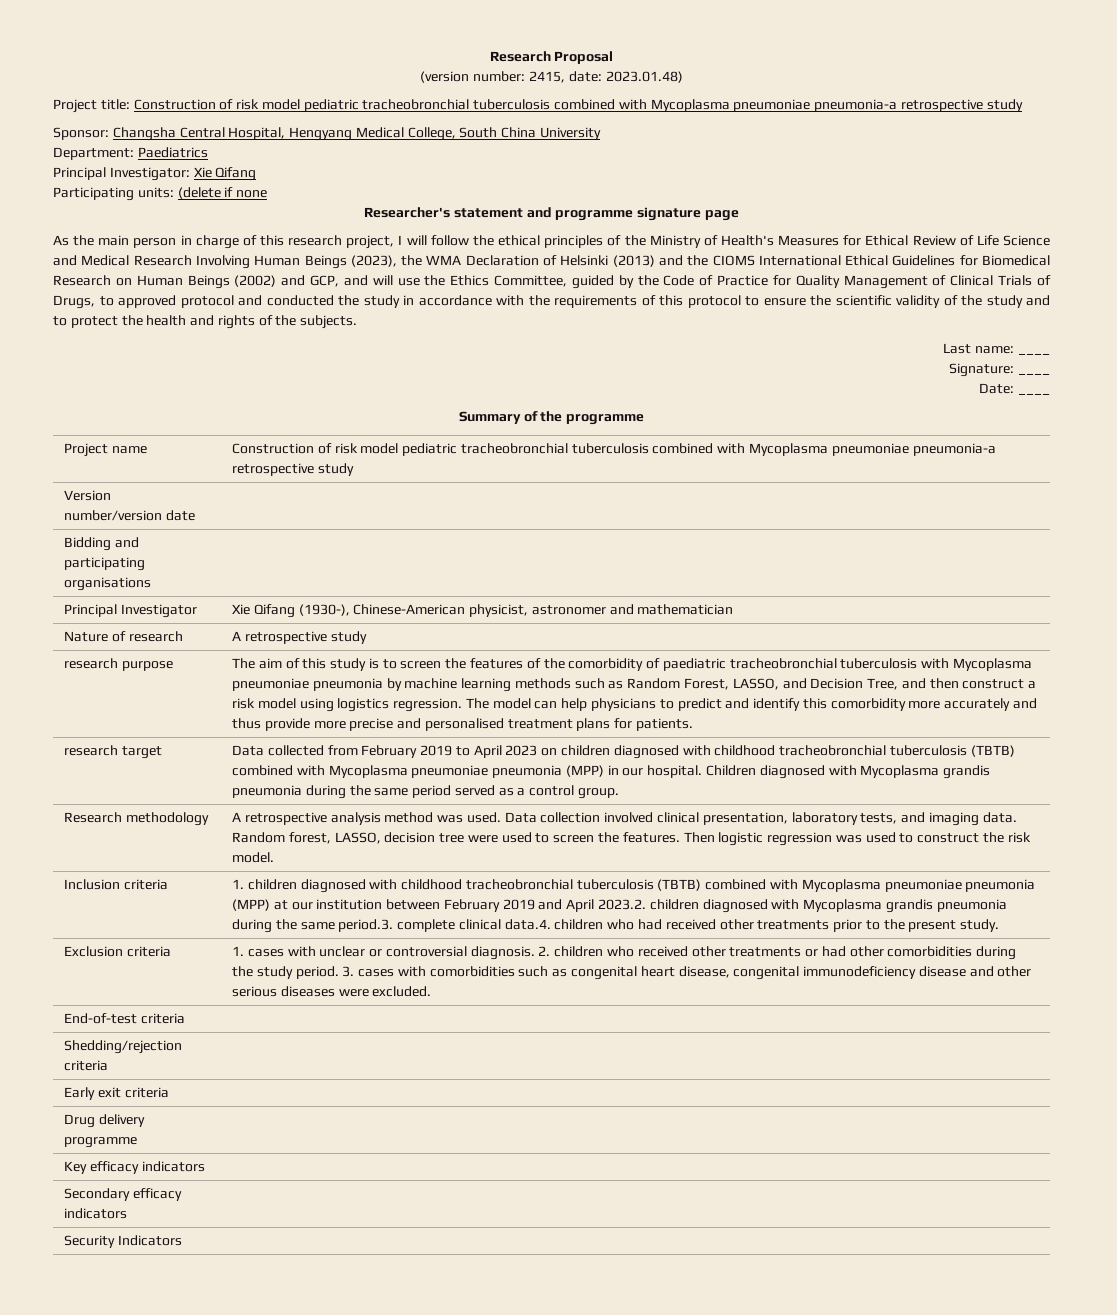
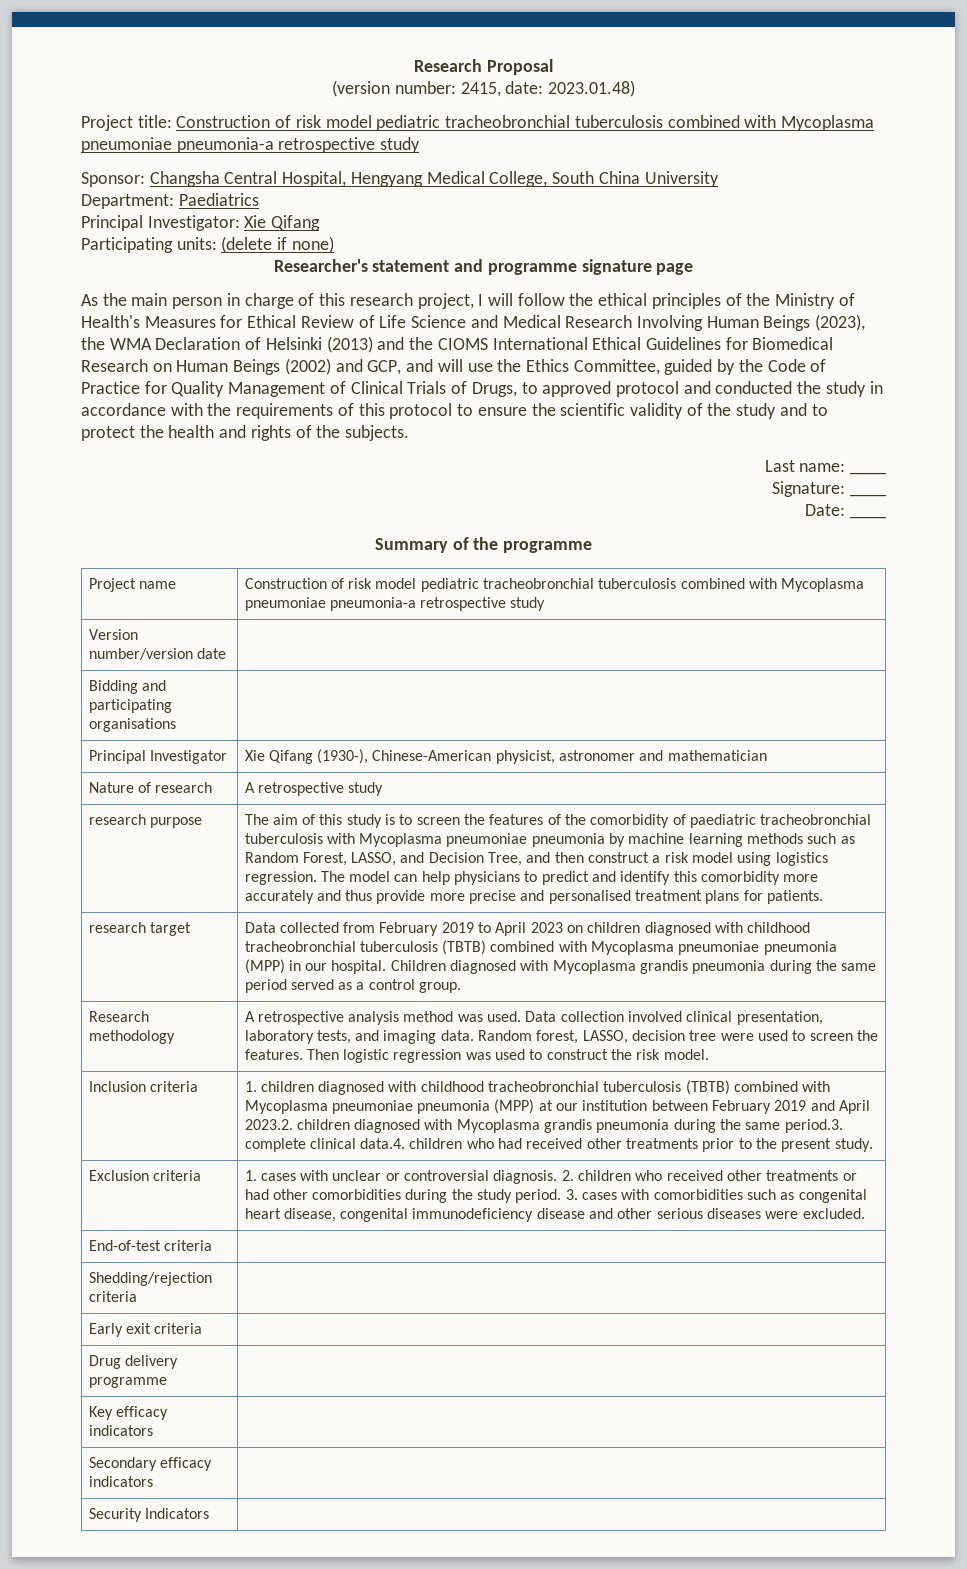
- Participating units: (delete if none
+ Participating units: (delete if none)

